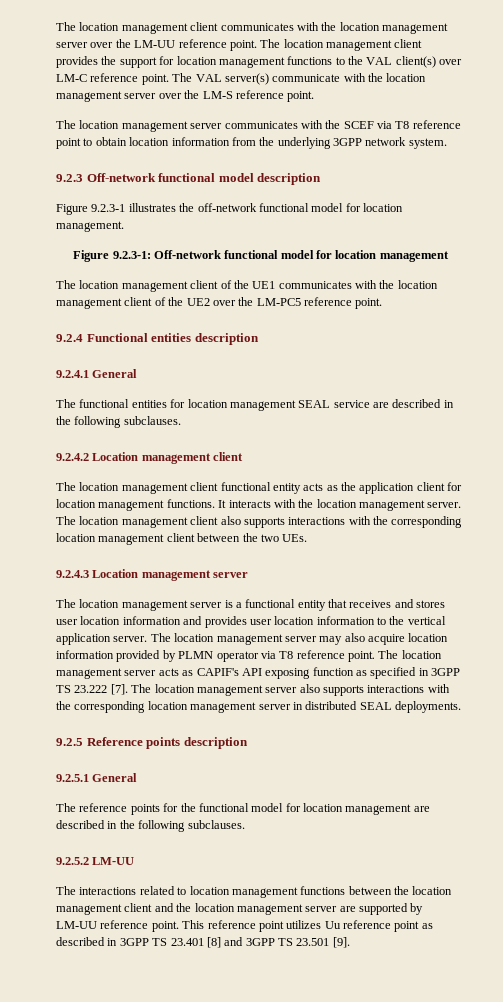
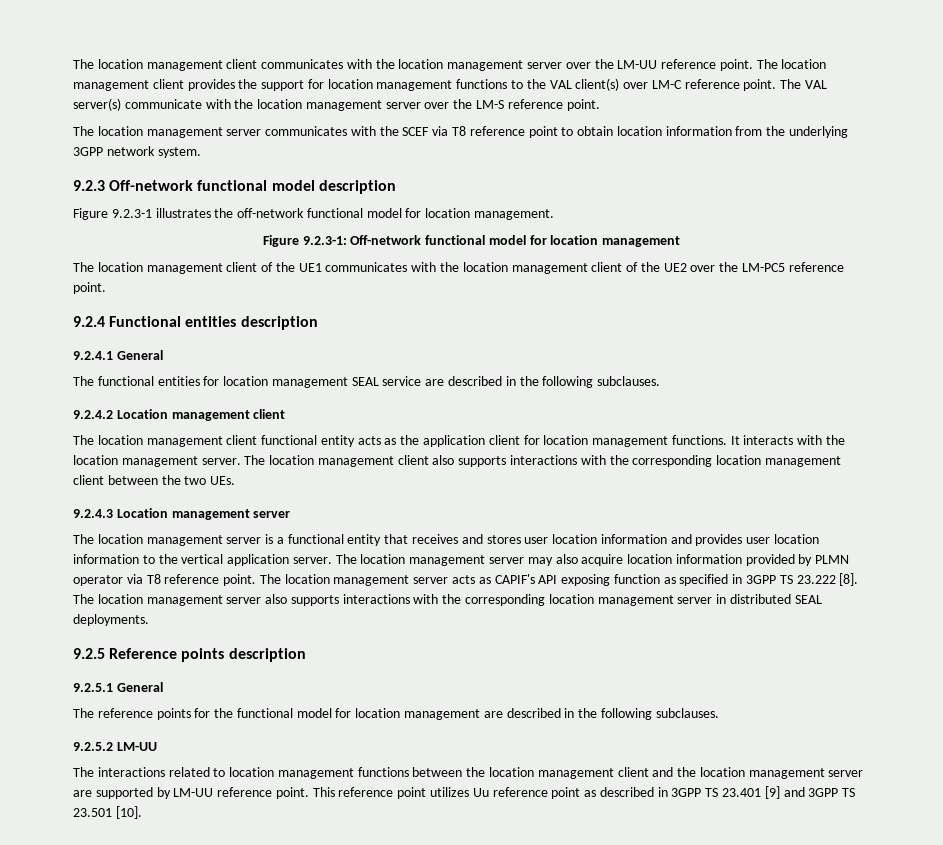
- The location management server acts as CAPIF's API exposing function as specified in 3GPP TS 23.222 [7].
+ The location management server acts as CAPIF's API exposing function as specified in 3GPP TS 23.222 [8].
- This reference point utilizes Uu reference point as described in 3GPP TS 23.401 [8] and 3GPP TS 23.501 [9].
+ This reference point utilizes Uu reference point as described in 3GPP TS 23.401 [9] and 3GPP TS 23.501 [10].

